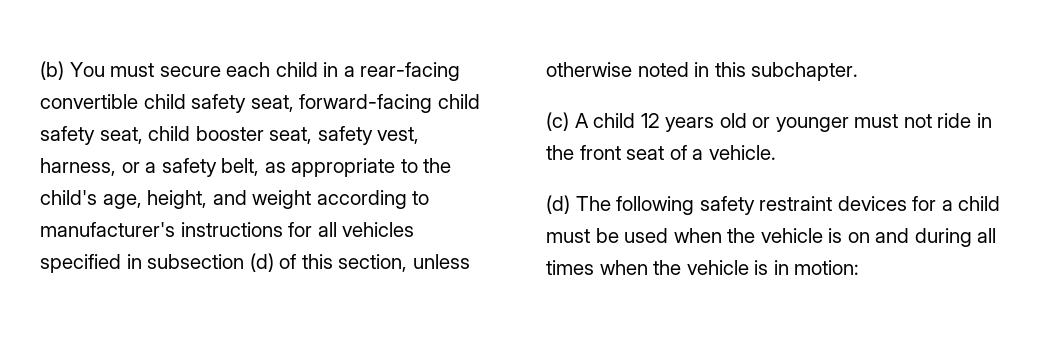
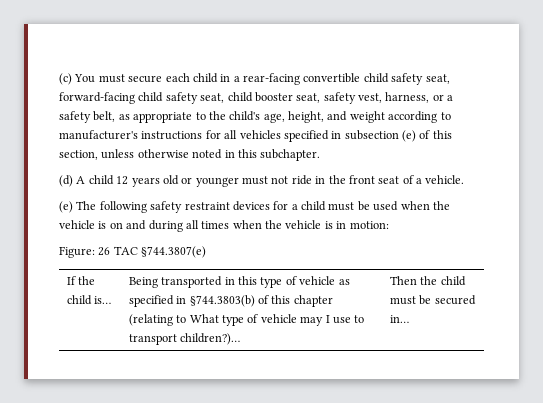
- (b) You must secure each child in a rear-facing convertible child safety seat, forward-facing child safety seat, child booster seat, safety vest, harness, or a safety belt, as appropriate to the child's age, height, and weight according to manufacturer's instructions for all vehicles specified in subsection (d) of this section, unless otherwise noted in this subchapter.
+ (c) You must secure each child in a rear-facing convertible child safety seat, forward-facing child safety seat, child booster seat, safety vest, harness, or a safety belt, as appropriate to the child's age, height, and weight according to manufacturer's instructions for all vehicles specified in subsection (e) of this section, unless otherwise noted in this subchapter.
- (c) A child 12 years old or younger must not ride in the front seat of a vehicle.
+ (d) A child 12 years old or younger must not ride in the front seat of a vehicle.
- (d) The following safety restraint devices for a child must be used when the vehicle is on and during all times when the vehicle is in motion:
+ (e) The following safety restraint devices for a child must be used when the vehicle is on and during all times when the vehicle is in motion:
+ Figure: 26 TAC §744.3807(e)
+ If the child is… | Being transported in this type of vehicle as specified in §744.3803(b) of this chapter (relating to What type of vehicle may I use to transport children?)… | Then the child must be secured in…

